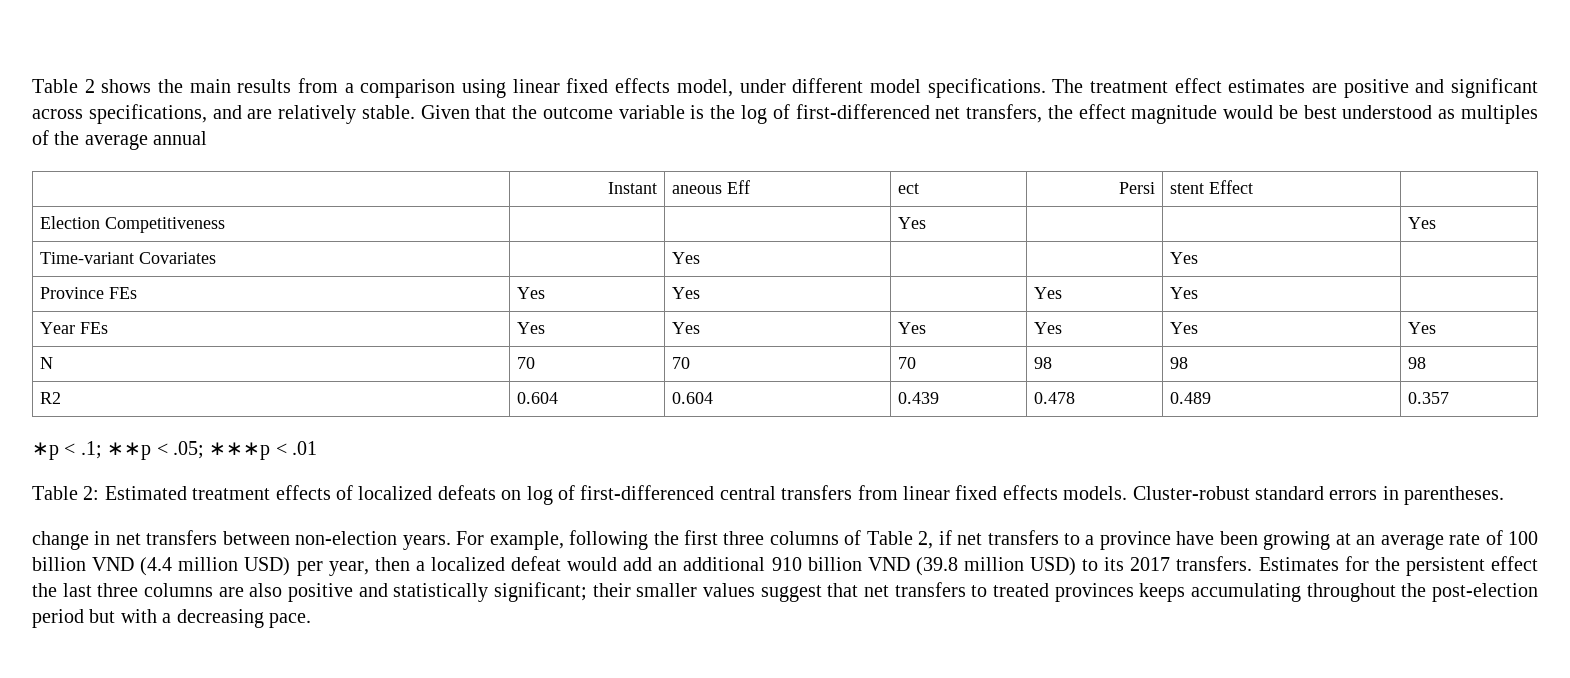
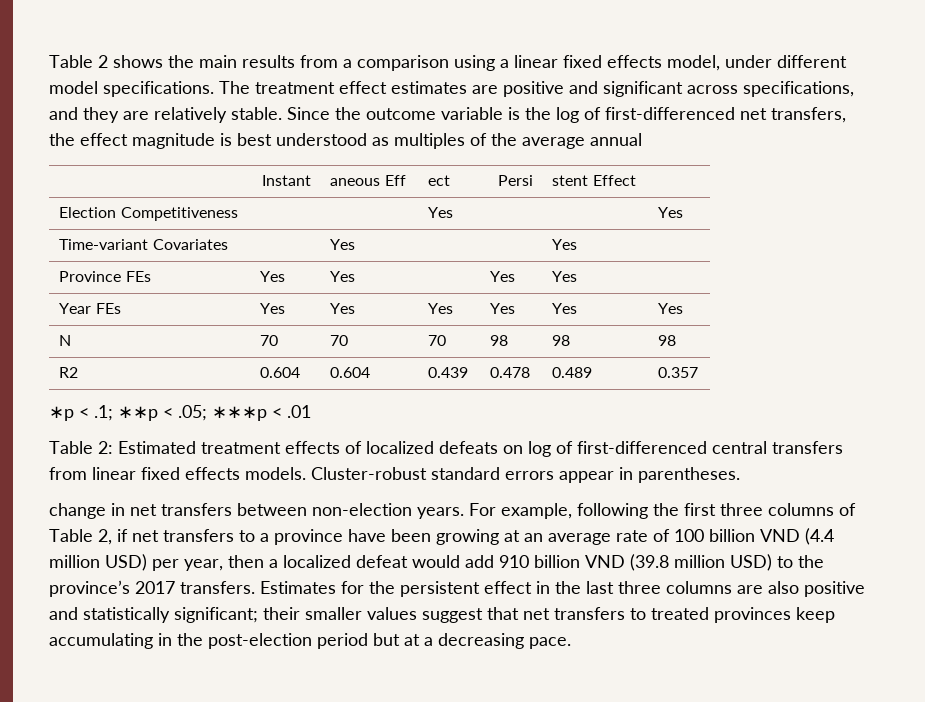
- Table 2 shows the main results from a comparison using linear fixed effects model, under different model specifications.
+ Table 2 shows the main results from a comparison using a linear fixed effects model, under different model specifications.
- The treatment effect estimates are positive and significant across specifications, and are relatively stable.
+ The treatment effect estimates are positive and significant across specifications, and they are relatively stable.
- Given that the outcome variable is the log of first-differenced net transfers, the effect magnitude would be best understood as multiples of the average annual
+ Since the outcome variable is the log of first-differenced net transfers, the effect magnitude is best understood as multiples of the average annual
- Cluster-robust standard errors in parentheses.
+ Cluster-robust standard errors appear in parentheses.
- For example, following the first three columns of Table 2, if net transfers to a province have been growing at an average rate of 100 billion VND (4.4 million USD) per year, then a localized defeat would add an additional 910 billion VND (39.8 million USD) to its 2017 transfers.
+ For example, following the first three columns of Table 2, if net transfers to a province have been growing at an average rate of 100 billion VND (4.4 million USD) per year, then a localized defeat would add 910 billion VND (39.8 million USD) to the province’s 2017 transfers.
- Estimates for the persistent effect the last three columns are also positive and statistically significant; their smaller values suggest that net transfers to treated provinces keeps accumulating throughout the post-election period but with a decreasing pace.
+ Estimates for the persistent effect in the last three columns are also positive and statistically significant; their smaller values suggest that net transfers to treated provinces keep accumulating in the post-election period but at a decreasing pace.

